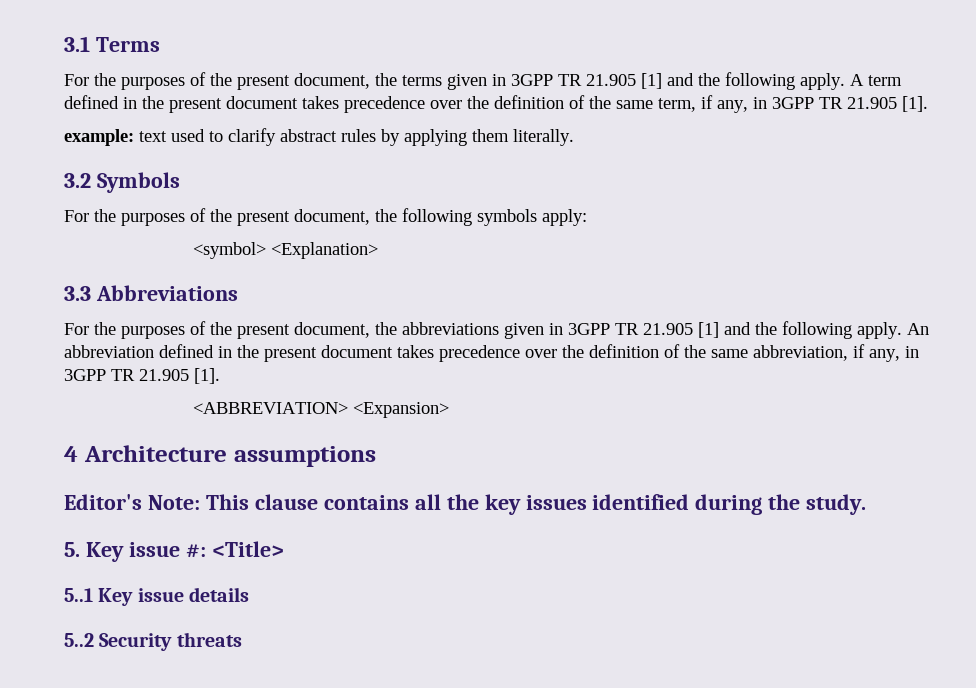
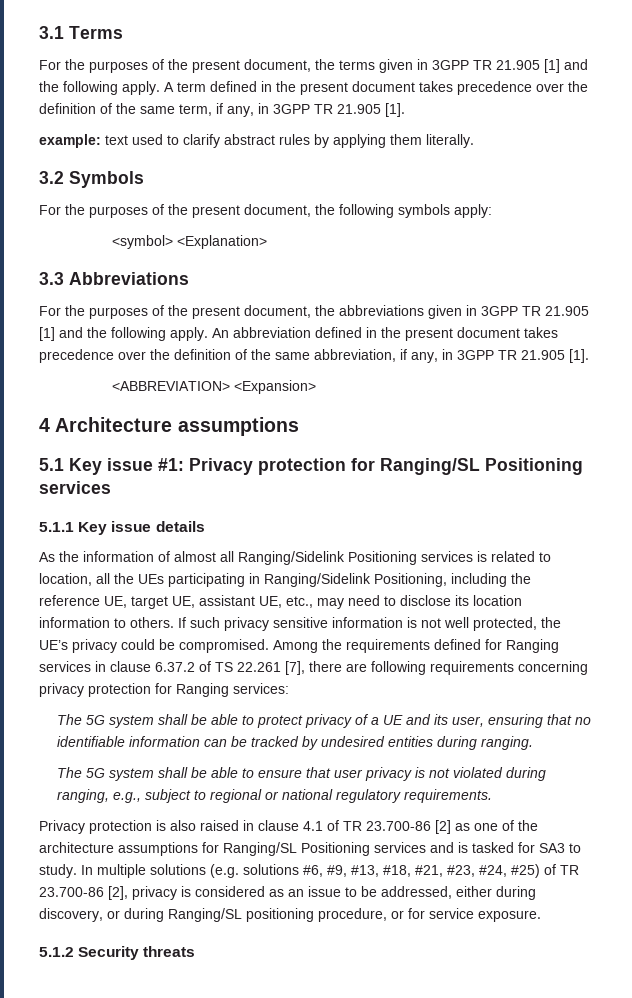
- Editor's Note: This clause contains all the key issues identified during the study.
- 5. Key issue #: <Title>
- 5..1 Key issue details
- 5..2 Security threats
+ 5.1 Key issue #1: Privacy protection for Ranging/SL Positioning services
+ 5.1.1 Key issue details
+ As the information of almost all Ranging/Sidelink Positioning services is related to location, all the UEs participating in Ranging/Sidelink Positioning, including the reference UE, target UE, assistant UE, etc., may need to disclose its location information to others. If such privacy sensitive information is not well protected, the UE’s privacy could be compromised. Among the requirements defined for Ranging services in clause 6.37.2 of TS 22.261 [7], there are following requirements concerning privacy protection for Ranging services:
+ The 5G system shall be able to protect privacy of a UE and its user, ensuring that no identifiable information can be tracked by undesired entities during ranging.
+ The 5G system shall be able to ensure that user privacy is not violated during ranging, e.g., subject to regional or national regulatory requirements.
+ Privacy protection is also raised in clause 4.1 of TR 23.700-86 [2] as one of the architecture assumptions for Ranging/SL Positioning services and is tasked for SA3 to study. In multiple solutions (e.g. solutions #6, #9, #13, #18, #21, #23, #24, #25) of TR 23.700-86 [2], privacy is considered as an issue to be addressed, either during discovery, or during Ranging/SL positioning procedure, or for service exposure.
+ 5.1.2 Security threats

